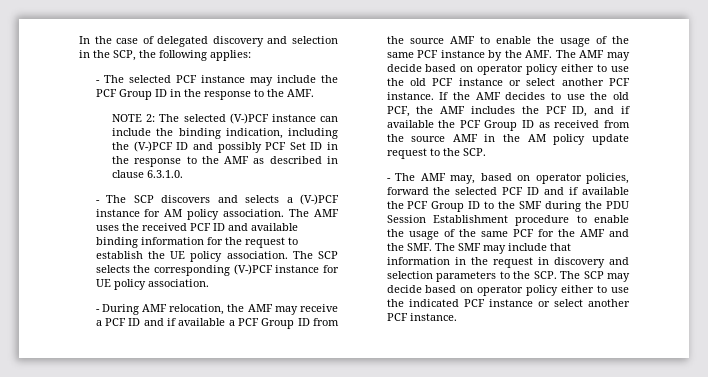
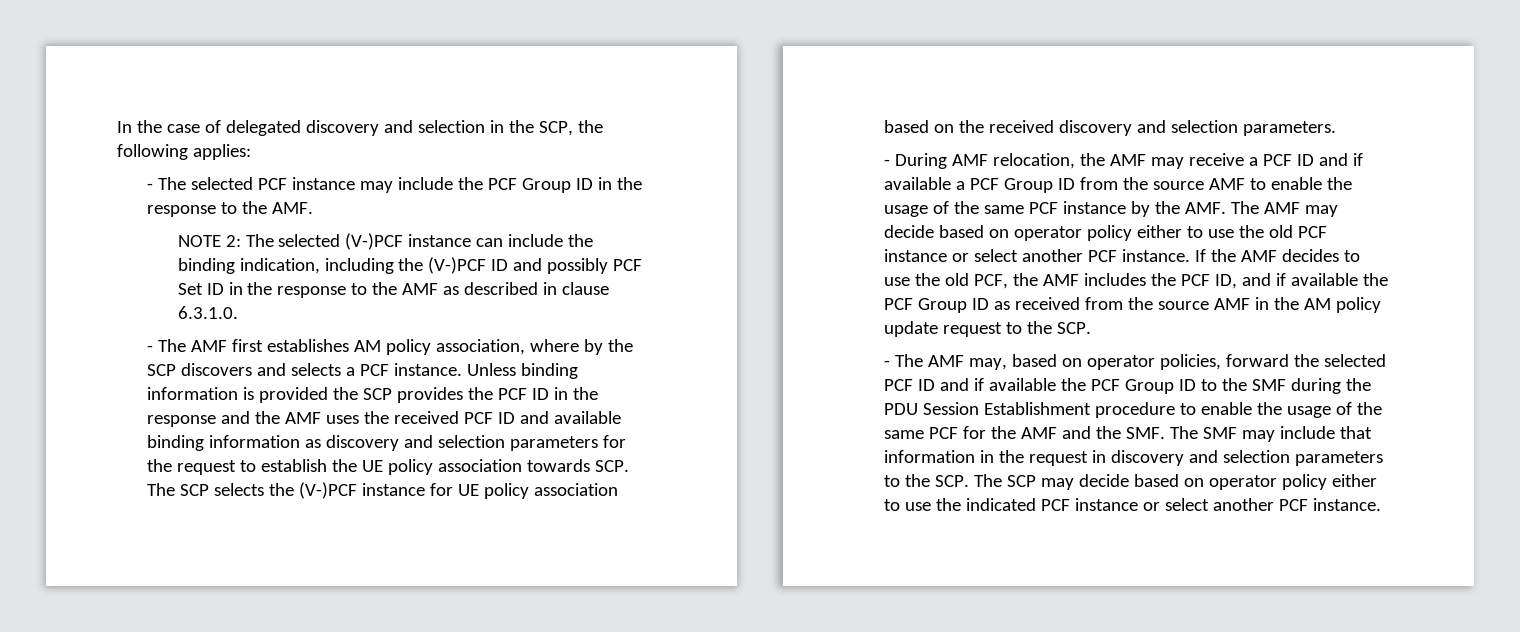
- - The SCP discovers and selects a (V-)PCF instance for AM policy association. The AMF uses the received PCF ID and available binding information for the request to establish the UE policy association. The SCP selects the corresponding (V-)PCF instance for UE policy association.
+ - The AMF first establishes AM policy association, where by the SCP discovers and selects a PCF instance. Unless binding information is provided the SCP provides the PCF ID in the response and the AMF uses the received PCF ID and available binding information as discovery and selection parameters for the request to establish the UE policy association towards SCP. The SCP selects the (V-)PCF instance for UE policy association based on the received discovery and selection parameters.

